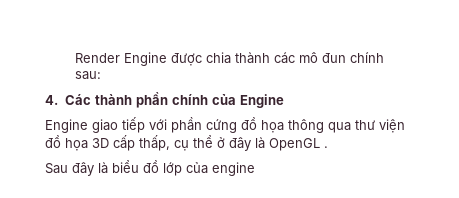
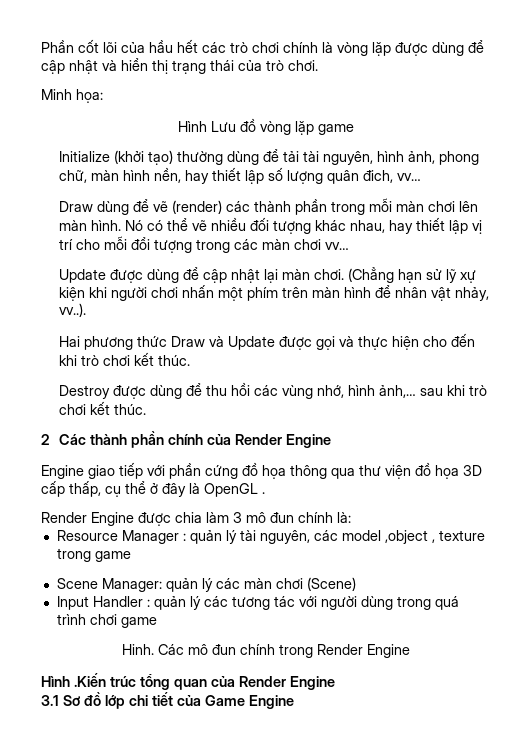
- Render Engine được chia thành các mô đun chính sau:
- 4. Các thành phần chính của Engine
+ Phần cốt lõi của hầu hết các trò chơi chính là vòng lặp được dùng để cập nhật và hiển thị trạng thái của trò chơi.
+ Minh họa:
+ Hình Lưu đồ vòng lặp game
+ Initialize (khởi tạo) thường dùng để tải tài nguyên, hình ảnh, phong chữ, màn hình nền, hay thiết lập số lượng quân đich, vv…
+ Draw dùng để vẽ (render) các thành phần trong mỗi màn chơi lên màn hình. Nó có thể vẽ nhiều đối tượng khác nhau, hay thiết lập vị trí cho mỗi đổi tượng trong các màn chơi vv…
+ Update được dùng để cập nhật lại màn chơi. (Chẳng hạn sử lỹ xự kiện khi người chơi nhấn một phím trên màn hình để nhân vật nhảy, vv..).
+ Hai phương thức Draw và Update được gọi và thực hiện cho đến khi trò chơi kết thúc.
+ Destroy được dùng để thu hồi các vùng nhớ, hình ảnh,… sau khi trò chơi kết thúc.
+ 2 Các thành phần chính của Render Engine
- Sau đây là biểu đồ lớp của engine
+ Render Engine được chia làm 3 mô đun chính là:
+ Resource Manager : quản lý tài nguyên, các model ,object , texture trong game
+ Scene Manager: quản lý các màn chơi (Scene)
+ Input Handler : quản lý các tương tác với người dùng trong quá trình chơi game
+ Hinh. Các mô đun chính trong Render Engine
+ Hình .Kiến trúc tổng quan của Render Engine
+ 3.1 Sơ đồ lớp chi tiết của Game Engine

